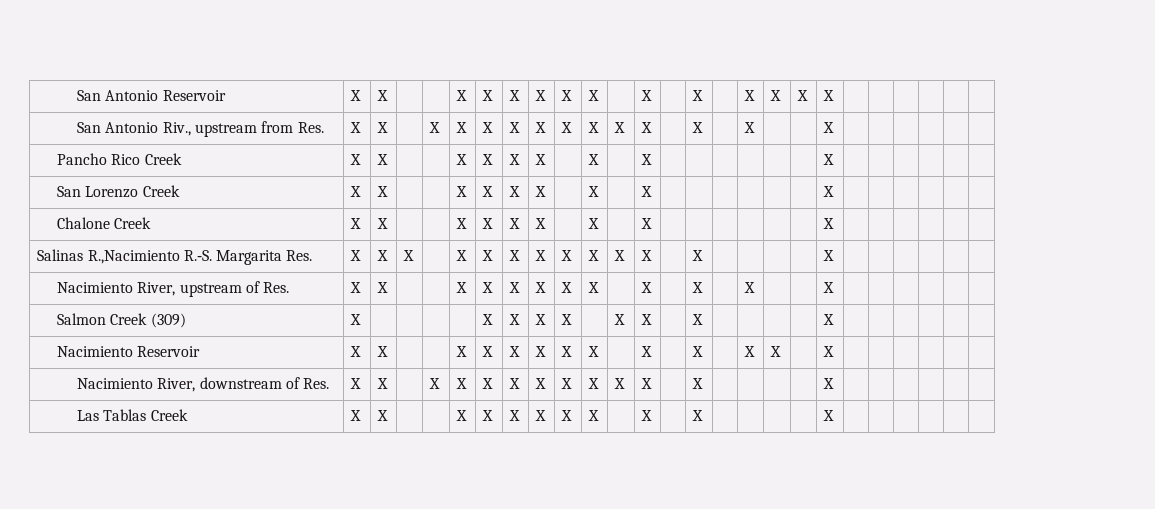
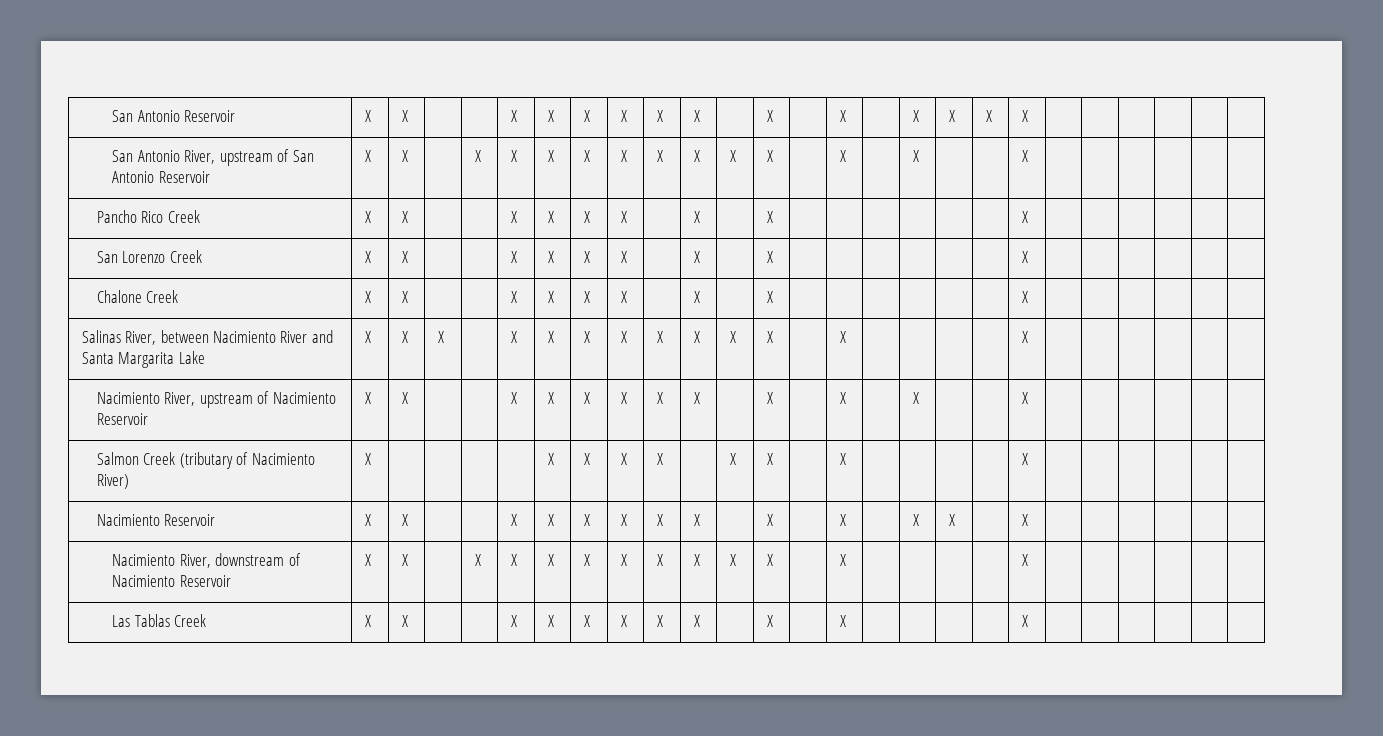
- San Antonio Riv., upstream from Res. | X | X | | X | X | X | X | X | X | X | X | X | | X | | X | | | X | | | | | |
+ San Antonio River, upstream of San Antonio Reservoir | X | X | | X | X | X | X | X | X | X | X | X | | X | | X | | | X | | | | | |
- Salinas R.,Nacimiento R.‑S. Margarita Res. | X | X | X | | X | X | X | X | X | X | X | X | | X | | | | | X | | | | | |
+ Salinas River, between Nacimiento River and Santa Margarita Lake | X | X | X | | X | X | X | X | X | X | X | X | | X | | | | | X | | | | | |
- Nacimiento River, upstream of Res. | X | X | | | X | X | X | X | X | X | | X | | X | | X | | | X | | | | | |
+ Nacimiento River, upstream of Nacimiento Reservoir | X | X | | | X | X | X | X | X | X | | X | | X | | X | | | X | | | | | |
- Salmon Creek (309) | X | | | | | X | X | X | X | | X | X | | X | | | | | X | | | | | |
+ Salmon Creek (tributary of Nacimiento River) | X | | | | | X | X | X | X | | X | X | | X | | | | | X | | | | | |
- Nacimiento River, downstream of Res. | X | X | | X | X | X | X | X | X | X | X | X | | X | | | | | X | | | | | |
+ Nacimiento River, downstream of Nacimiento Reservoir | X | X | | X | X | X | X | X | X | X | X | X | | X | | | | | X | | | | | |

